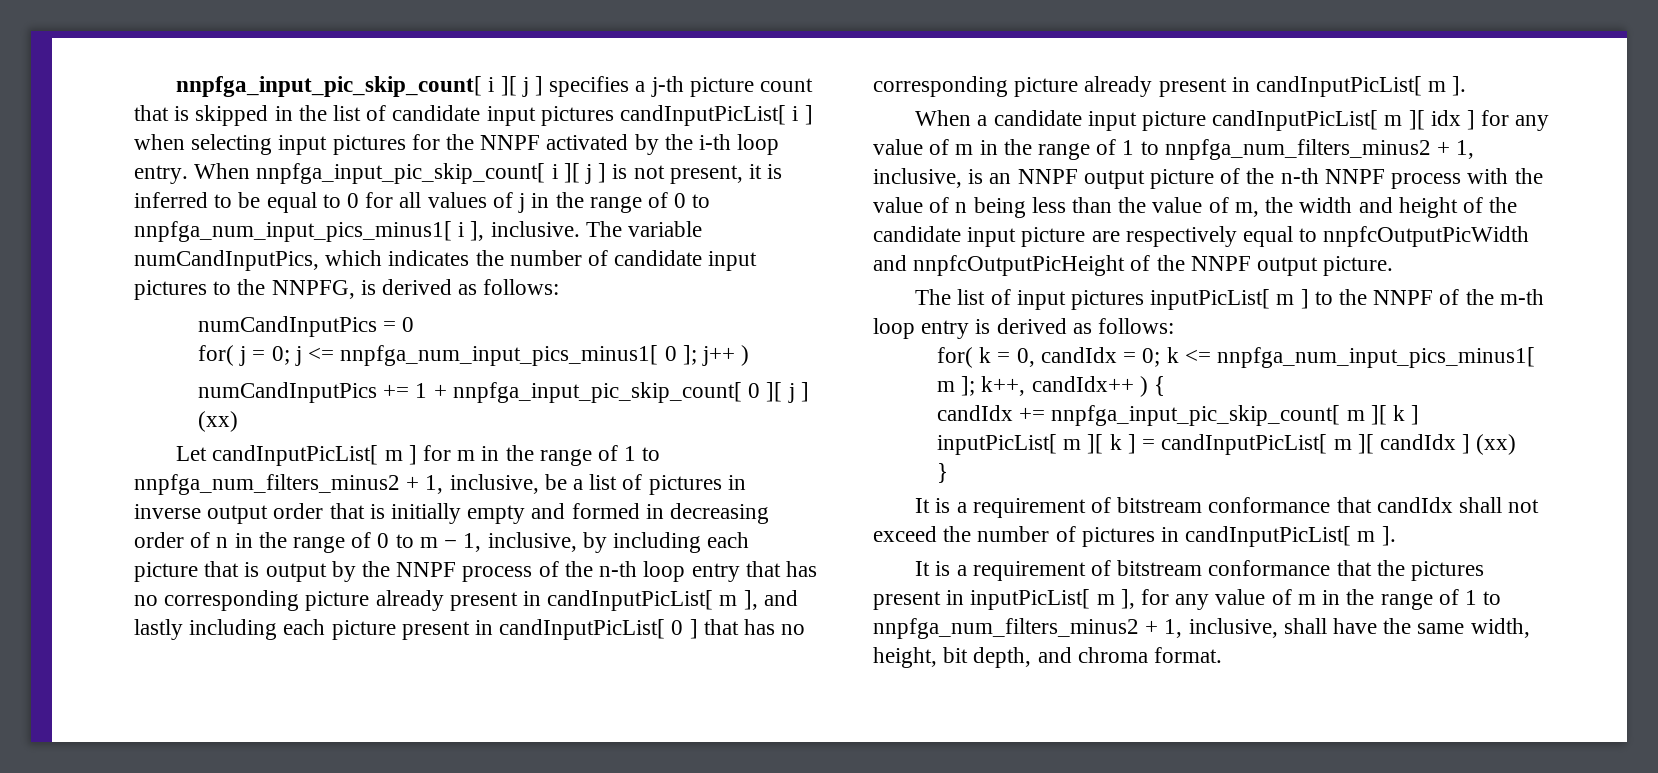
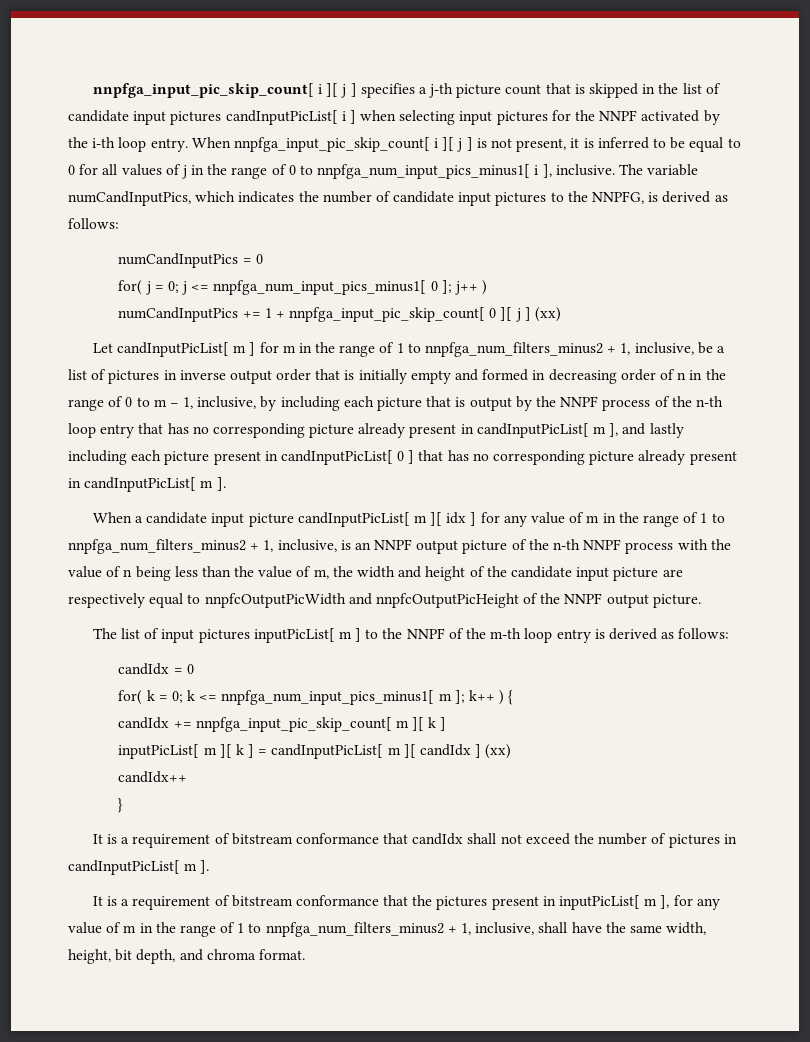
+ candIdx = 0
- for( k = 0, candIdx = 0; k <= nnpfga_num_input_pics_minus1[ m ]; k++, candIdx++ ) {
+ for( k = 0; k <= nnpfga_num_input_pics_minus1[ m ]; k++ ) {
+ candIdx++

